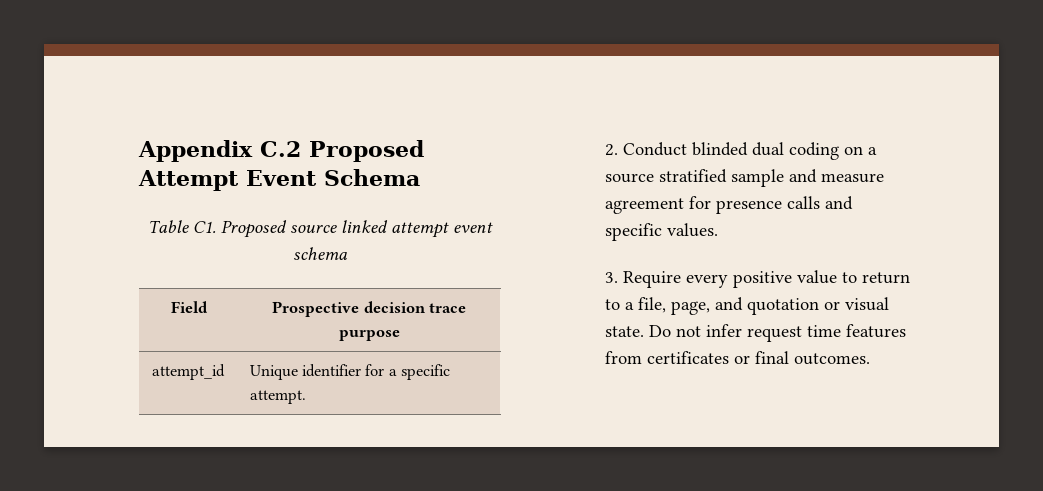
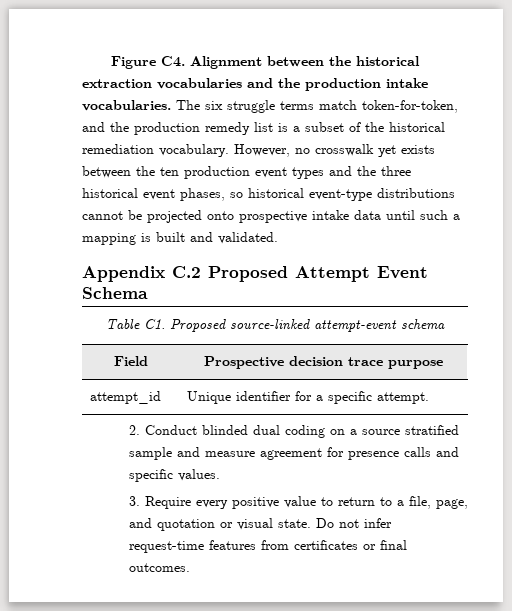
+ Figure C4. Alignment between the historical extraction vocabularies and the production intake vocabularies. The six struggle terms match token-for-token, and the production remedy list is a subset of the historical remediation vocabulary. However, no crosswalk yet exists between the ten production event types and the three historical event phases, so historical event-type distributions cannot be projected onto prospective intake data until such a mapping is built and validated.
- Table C1. Proposed source linked attempt event schema
+ Table C1. Proposed source-linked attempt-event schema
- Do not infer request time features from certificates or final outcomes.
+ Do not infer request-time features from certificates or final outcomes.

